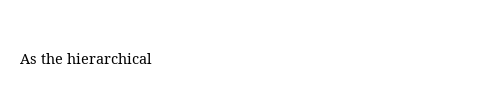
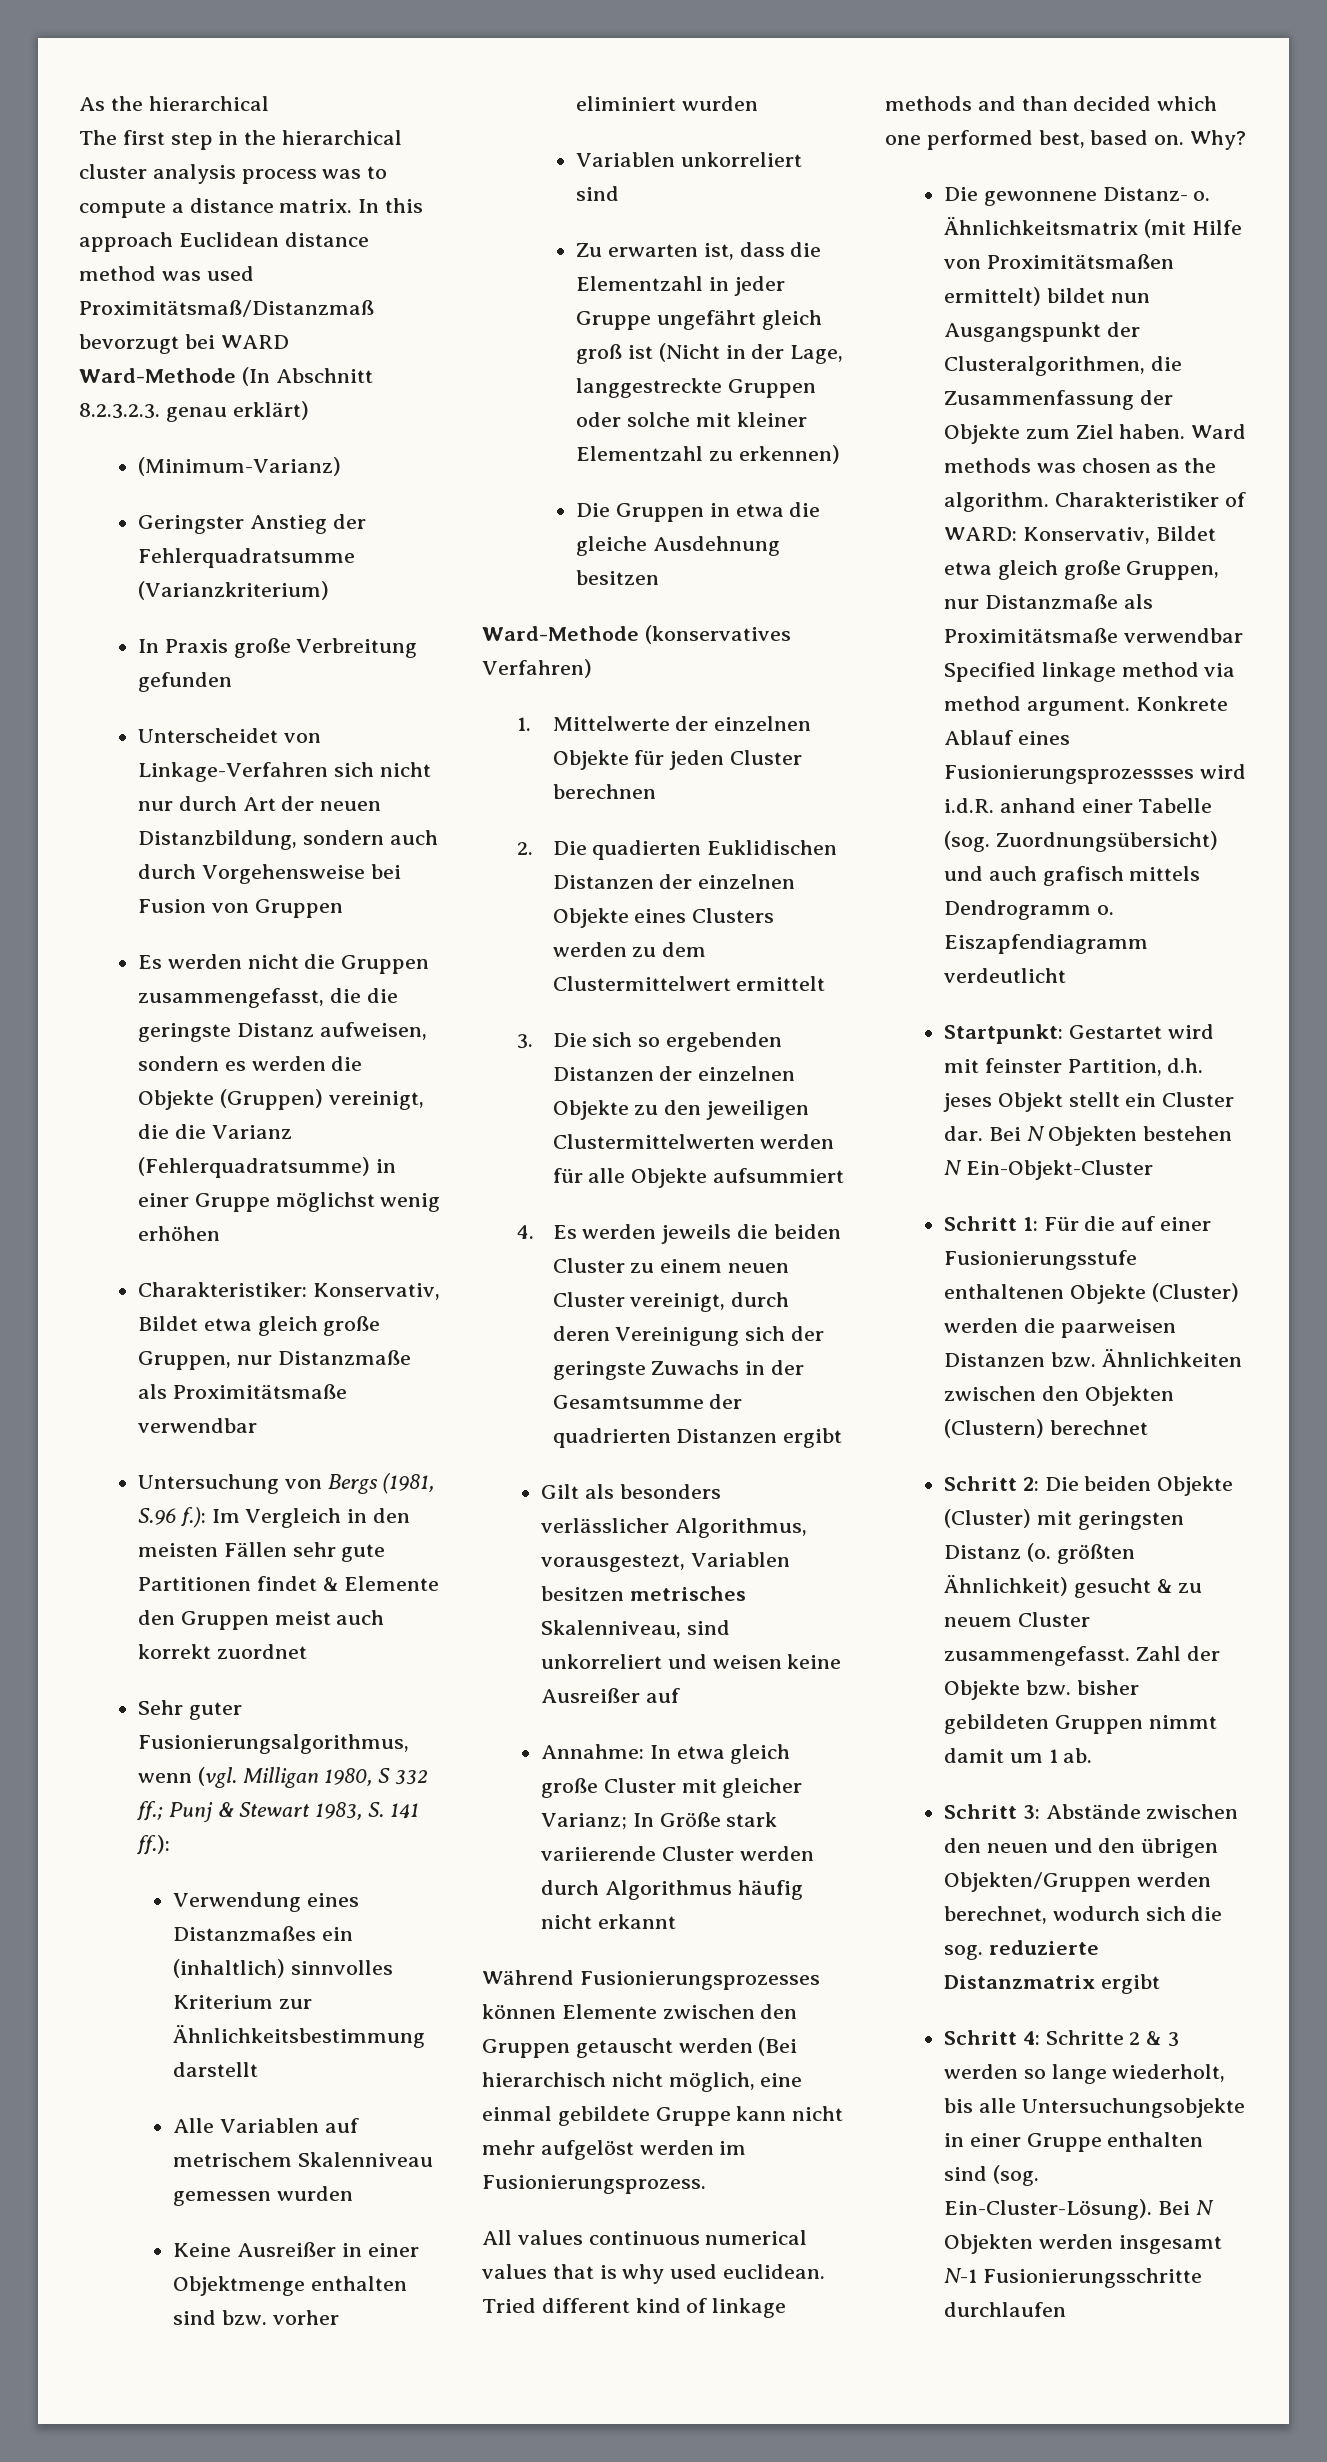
+ The first step in the hierarchical cluster analysis process was to compute a distance matrix. In this approach Euclidean distance method was used Proximitätsmaß/Distanzmaß bevorzugt bei WARD Ward-Methode (In Abschnitt 8.2.3.2.3. genau erklärt)
+ (Minimum-Varianz)
+ Geringster Anstieg der Fehlerquadratsumme (Varianzkriterium)
+ In Praxis große Verbreitung gefunden
+ Unterscheidet von Linkage-Verfahren sich nicht nur durch Art der neuen Distanzbildung, sondern auch durch Vorgehensweise bei Fusion von Gruppen
+ Es werden nicht die Gruppen zusammengefasst, die die geringste Distanz aufweisen, sondern es werden die Objekte (Gruppen) vereinigt, die die Varianz (Fehlerquadratsumme) in einer Gruppe möglichst wenig erhöhen
+ Charakteristiker: Konservativ, Bildet etwa gleich große Gruppen, nur Distanzmaße als Proximitätsmaße verwendbar
+ Untersuchung von Bergs (1981, S.96 f.): Im Vergleich in den meisten Fällen sehr gute Partitionen findet & Elemente den Gruppen meist auch korrekt zuordnet
+ Sehr guter Fusionierungsalgorithmus, wenn (vgl. Milligan 1980, S 332 ff.; Punj & Stewart 1983, S. 141 ff.):
+ Verwendung eines Distanzmaßes ein (inhaltlich) sinnvolles Kriterium zur Ähnlichkeitsbestimmung darstellt
+ Alle Variablen auf metrischem Skalenniveau gemessen wurden
+ Keine Ausreißer in einer Objektmenge enthalten sind bzw. vorher eliminiert wurden
+ Variablen unkorreliert sind
+ Zu erwarten ist, dass die Elementzahl in jeder Gruppe ungefährt gleich groß ist (Nicht in der Lage, langgestreckte Gruppen oder solche mit kleiner Elementzahl zu erkennen)
+ Die Gruppen in etwa die gleiche Ausdehnung besitzen
+ Ward-Methode (konservatives Verfahren)
+ 1. Mittelwerte der einzelnen Objekte für jeden Cluster berechnen
+ 2. Die quadierten Euklidischen Distanzen der einzelnen Objekte eines Clusters werden zu dem Clustermittelwert ermittelt
+ 3. Die sich so ergebenden Distanzen der einzelnen Objekte zu den jeweiligen Clustermittelwerten werden für alle Objekte aufsummiert
+ 4. Es werden jeweils die beiden Cluster zu einem neuen Cluster vereinigt, durch deren Vereinigung sich der geringste Zuwachs in der Gesamtsumme der quadrierten Distanzen ergibt
+ Gilt als besonders verlässlicher Algorithmus, vorausgestezt, Variablen besitzen metrisches Skalenniveau, sind unkorreliert und weisen keine Ausreißer auf
+ Annahme: In etwa gleich große Cluster mit gleicher Varianz; In Größe stark variierende Cluster werden durch Algorithmus häufig nicht erkannt
+ Während Fusionierungsprozesses können Elemente zwischen den Gruppen getauscht werden (Bei hierarchisch nicht möglich, eine einmal gebildete Gruppe kann nicht mehr aufgelöst werden im Fusionierungsprozess.
+ All values continuous numerical values that is why used euclidean. Tried different kind of linkage methods and than decided which one performed best, based on. Why?
+ Die gewonnene Distanz- o. Ähnlichkeitsmatrix (mit Hilfe von Proximitätsmaßen ermittelt) bildet nun Ausgangspunkt der Clusteralgorithmen, die Zusammenfassung der Objekte zum Ziel haben. Ward methods was chosen as the algorithm. Charakteristiker of WARD: Konservativ, Bildet etwa gleich große Gruppen, nur Distanzmaße als Proximitätsmaße verwendbar Specified linkage method via method argument. Konkrete Ablauf eines Fusionierungsprozessses wird i.d.R. anhand einer Tabelle (sog. Zuordnungsübersicht) und auch grafisch mittels Dendrogramm o. Eiszapfendiagramm verdeutlicht
+ Startpunkt: Gestartet wird mit feinster Partition, d.h. jeses Objekt stellt ein Cluster dar. Bei N Objekten bestehen N Ein-Objekt-Cluster
+ Schritt 1: Für die auf einer Fusionierungsstufe enthaltenen Objekte (Cluster) werden die paarweisen Distanzen bzw. Ähnlichkeiten zwischen den Objekten (Clustern) berechnet
+ Schritt 2: Die beiden Objekte (Cluster) mit geringsten Distanz (o. größten Ähnlichkeit) gesucht & zu neuem Cluster zusammengefasst. Zahl der Objekte bzw. bisher gebildeten Gruppen nimmt damit um 1 ab.
+ Schritt 3: Abstände zwischen den neuen und den übrigen Objekten/Gruppen werden berechnet, wodurch sich die sog. reduzierte Distanzmatrix ergibt
+ Schritt 4: Schritte 2 & 3 werden so lange wiederholt, bis alle Untersuchungsobjekte in einer Gruppe enthalten sind (sog. Ein-Cluster-Lösung). Bei N Objekten werden insgesamt N-1 Fusionierungsschritte durchlaufen

